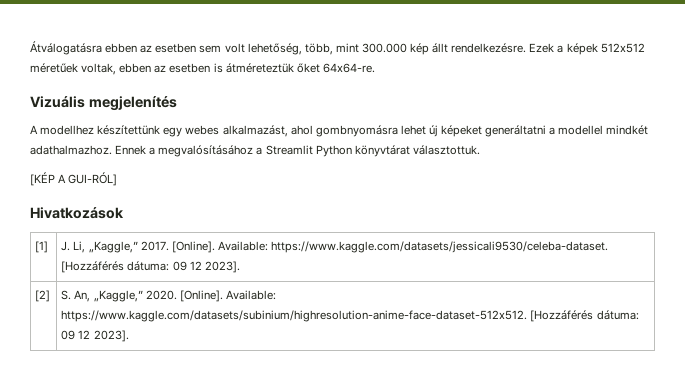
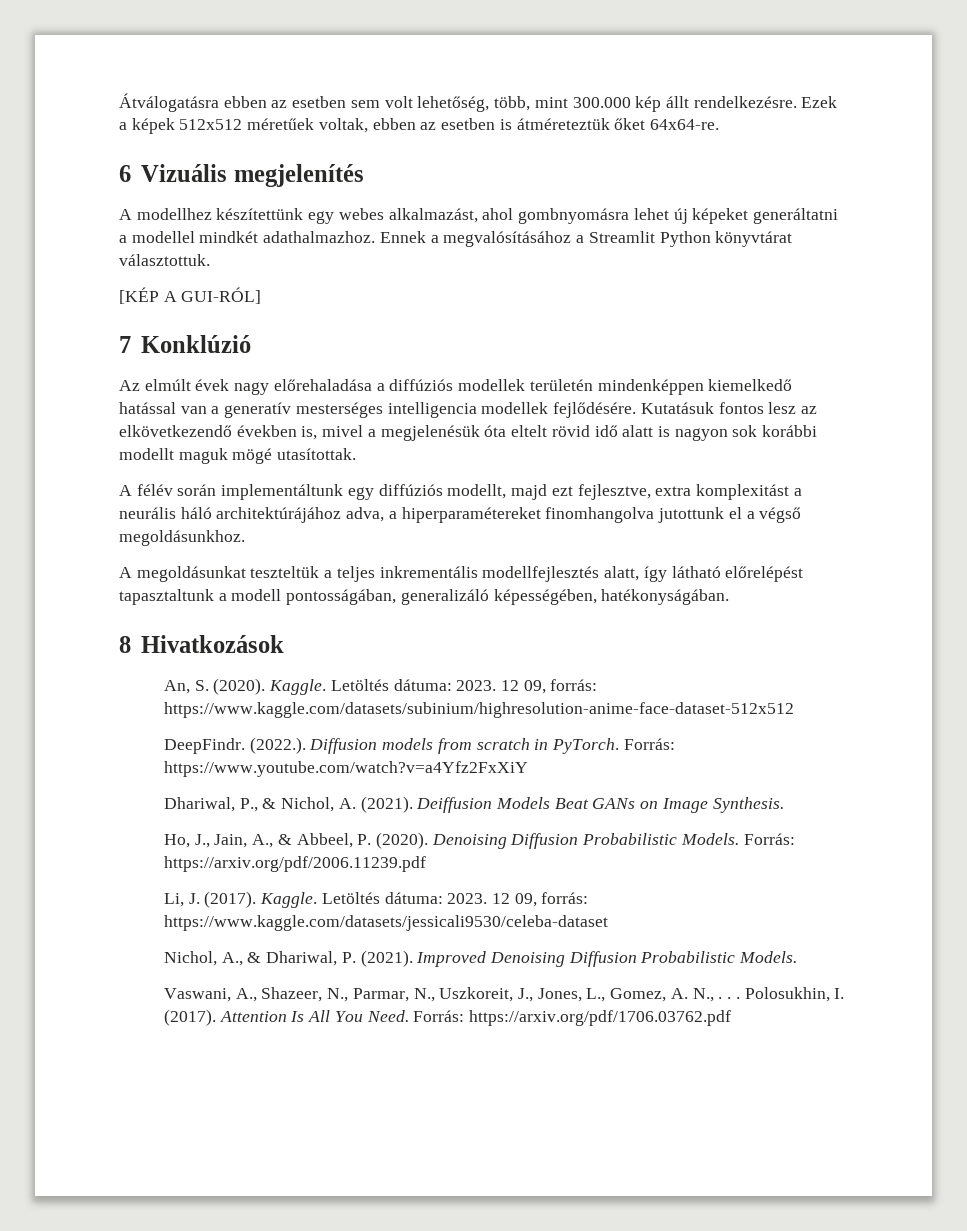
- Vizuális megjelenítés
+ 6 Vizuális megjelenítés
- Hivatkozások
- [1] | J. Li, „Kaggle,” 2017. [Online]. Available: https://www.kaggle.com/datasets/jessicali9530/celeba-dataset. [Hozzáférés dátuma: 09 12 2023].
- [2] | S. An, „Kaggle,” 2020. [Online]. Available: https://www.kaggle.com/datasets/subinium/highresolution-anime-face-dataset-512x512. [Hozzáférés dátuma: 09 12 2023].
+ 7 Konklúzió
+ Az elmúlt évek nagy előrehaladása a diffúziós modellek területén mindenképpen kiemelkedő hatással van a generatív mesterséges intelligencia modellek fejlődésére. Kutatásuk fontos lesz az elkövetkezendő években is, mivel a megjelenésük óta eltelt rövid idő alatt is nagyon sok korábbi modellt maguk mögé utasítottak.
+ A félév során implementáltunk egy diffúziós modellt, majd ezt fejlesztve, extra komplexitást a neurális háló architektúrájához adva, a hiperparamétereket finomhangolva jutottunk el a végső megoldásunkhoz.
+ A megoldásunkat teszteltük a teljes inkrementális modellfejlesztés alatt, így látható előrelépést tapasztaltunk a modell pontosságában, generalizáló képességében, hatékonyságában.
+ 8 Hivatkozások
+ An, S. (2020). Kaggle. Letöltés dátuma: 2023. 12 09, forrás: https://www.kaggle.com/datasets/subinium/highresolution-anime-face-dataset-512x512
+ DeepFindr. (2022.). Diffusion models from scratch in PyTorch. Forrás: https://www.youtube.com/watch?v=a4Yfz2FxXiY
+ Dhariwal, P., & Nichol, A. (2021). Deiffusion Models Beat GANs on Image Synthesis.
+ Ho, J., Jain, A., & Abbeel, P. (2020). Denoising Diffusion Probabilistic Models. Forrás: https://arxiv.org/pdf/2006.11239.pdf
+ Li, J. (2017). Kaggle. Letöltés dátuma: 2023. 12 09, forrás: https://www.kaggle.com/datasets/jessicali9530/celeba-dataset
+ Nichol, A., & Dhariwal, P. (2021). Improved Denoising Diffusion Probabilistic Models.
+ Vaswani, A., Shazeer, N., Parmar, N., Uszkoreit, J., Jones, L., Gomez, A. N., . . . Polosukhin, I. (2017). Attention Is All You Need. Forrás: https://arxiv.org/pdf/1706.03762.pdf

